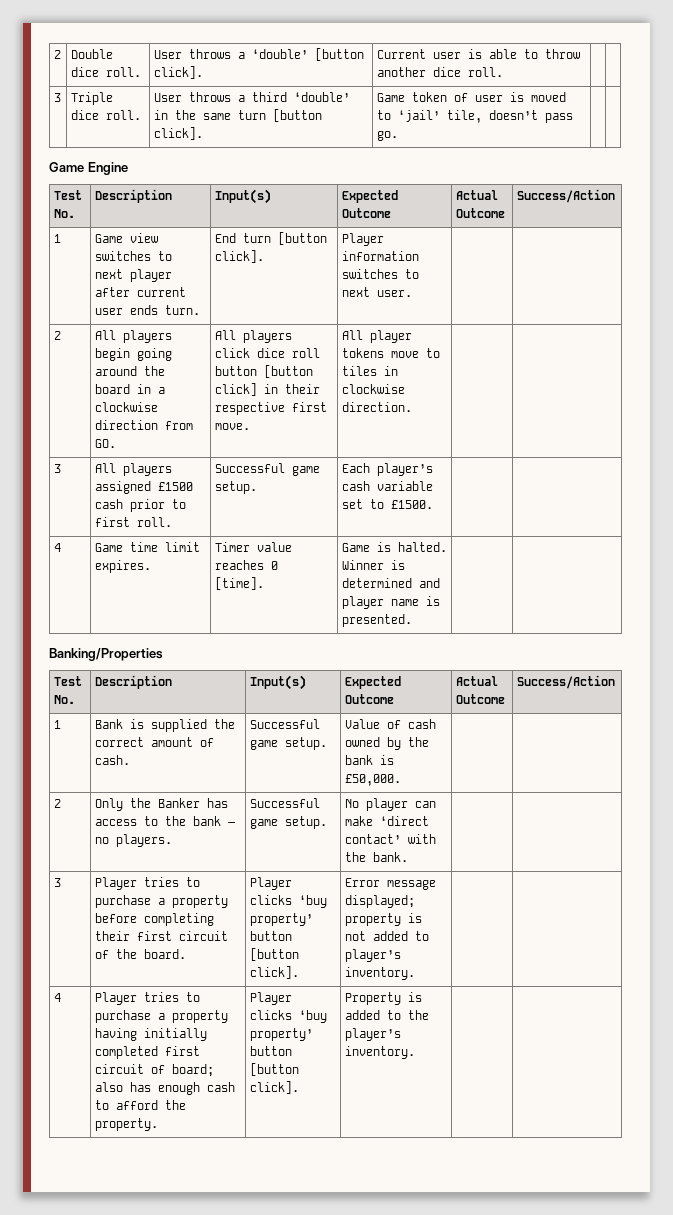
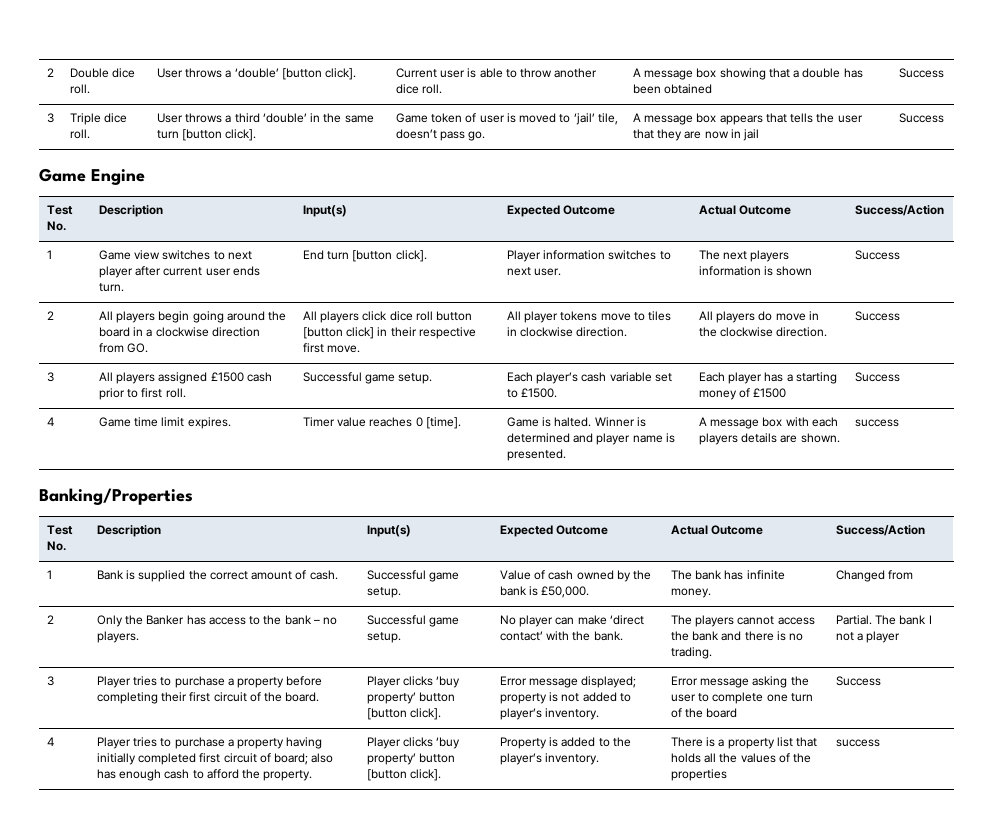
- 2 | Double dice roll. | User throws a ‘double’ [button click]. | Current user is able to throw another dice roll. | |
+ 2 | Double dice roll. | User throws a ‘double’ [button click]. | Current user is able to throw another dice roll. | A message box showing that a double has been obtained | Success
+ A message box appears that tells the user that they are now in jail | Success
- 1 | Game view switches to next player after current user ends turn. | End turn [button click]. | Player information switches to next user. | |
+ 1 | Game view switches to next player after current user ends turn. | End turn [button click]. | Player information switches to next user. | The next players information is shown | Success
+ All players do move in the clockwise direction. | Success
- 3 | All players assigned £1500 cash prior to first roll. | Successful game setup. | Each player’s cash variable set to £1500. | |
+ 3 | All players assigned £1500 cash prior to first roll. | Successful game setup. | Each player’s cash variable set to £1500. | Each player has a starting money of £1500 | Success
- 4 | Game time limit expires. | Timer value reaches 0 [time]. | Game is halted. Winner is determined and player name is presented. | |
+ 4 | Game time limit expires. | Timer value reaches 0 [time]. | Game is halted. Winner is determined and player name is presented. | A message box with each players details are shown. | success
- 1 | Bank is supplied the correct amount of cash. | Successful game setup. | Value of cash owned by the bank is £50,000. | |
+ 1 | Bank is supplied the correct amount of cash. | Successful game setup. | Value of cash owned by the bank is £50,000. | The bank has infinite money. | Changed from
+ The players cannot access the bank and there is no trading. | Partial. The bank I not a player
+ Error message asking the user to complete one turn of the board | Success
+ There is a property list that holds all the values of the properties | success

